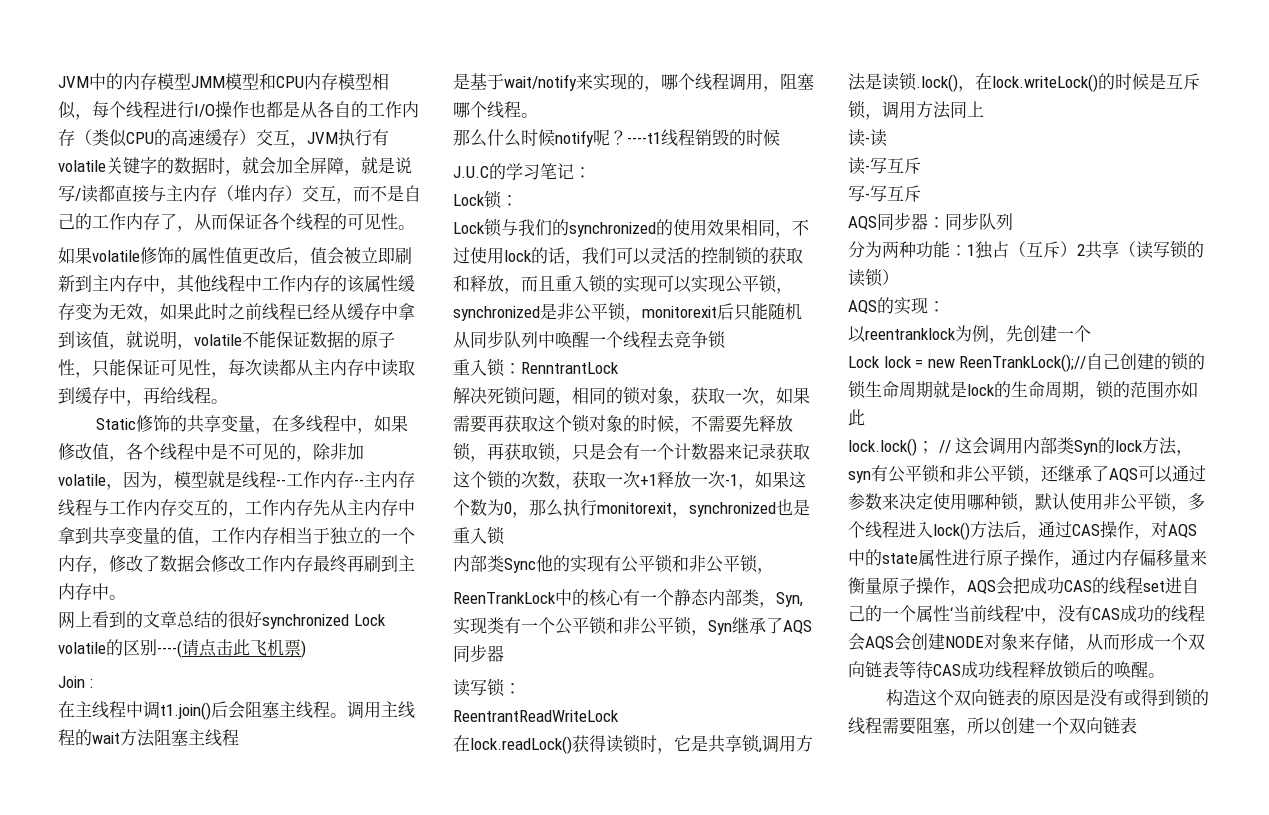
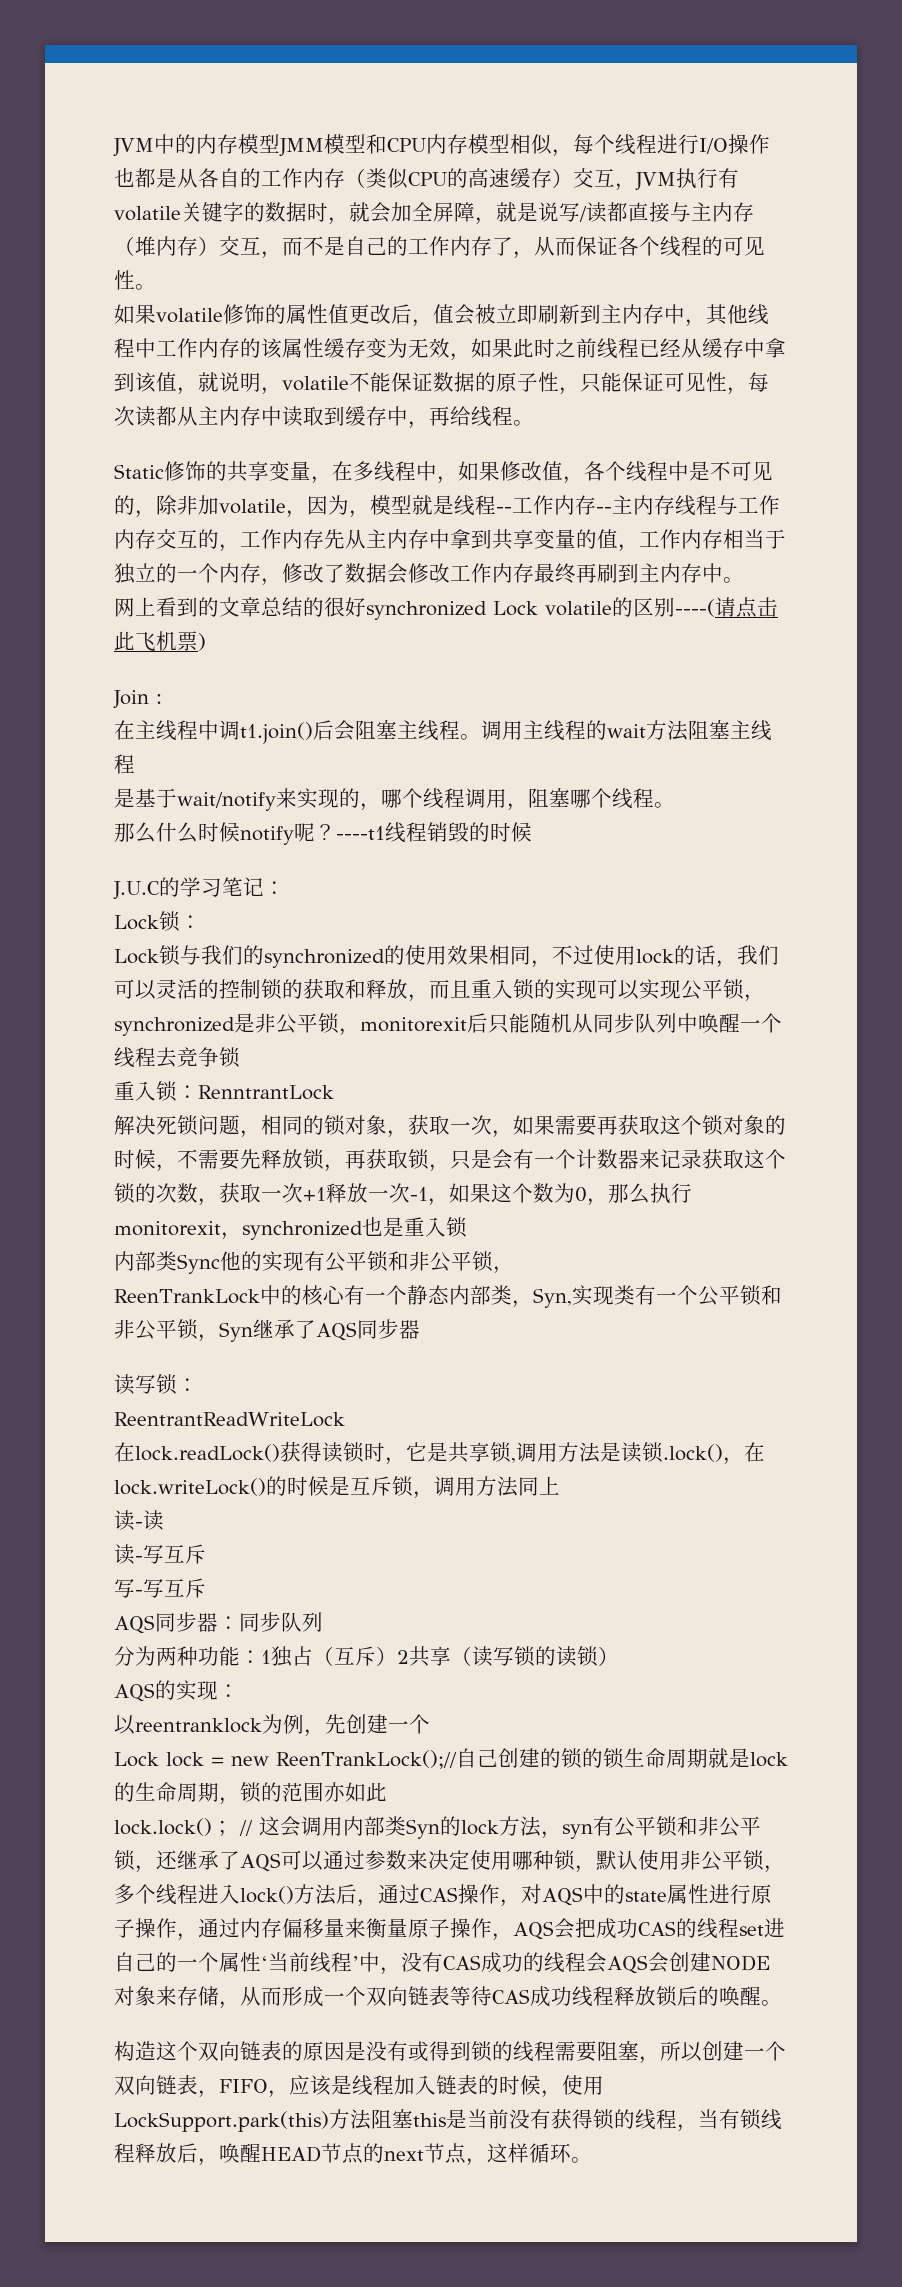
- 构造这个双向链表的原因是没有或得到锁的线程需要阻塞，所以创建一个双向链表
+ 构造这个双向链表的原因是没有或得到锁的线程需要阻塞，所以创建一个双向链表，FIFO，应该是线程加入链表的时候，使用LockSupport.park(this)方法阻塞this是当前没有获得锁的线程，当有锁线程释放后，唤醒HEAD节点的next节点，这样循环。

